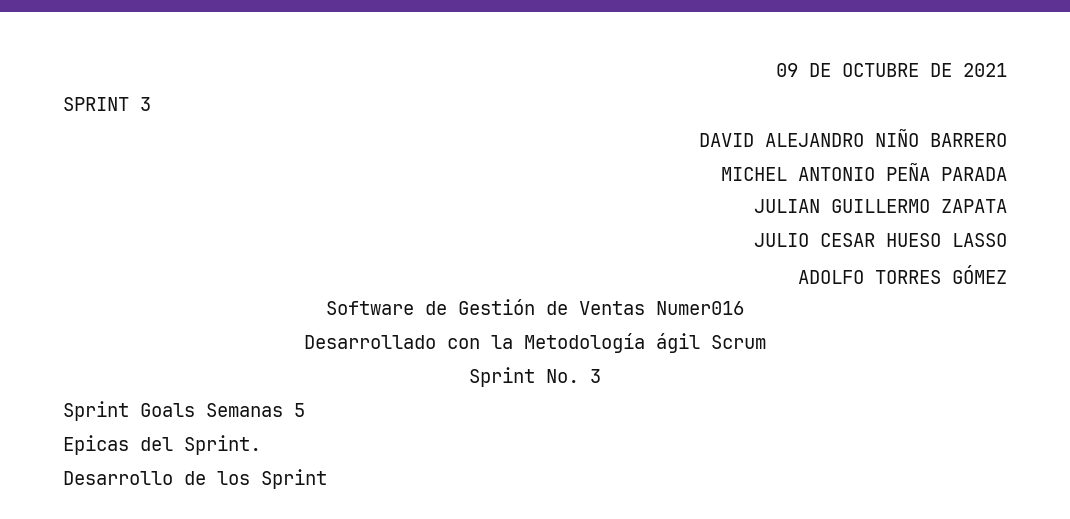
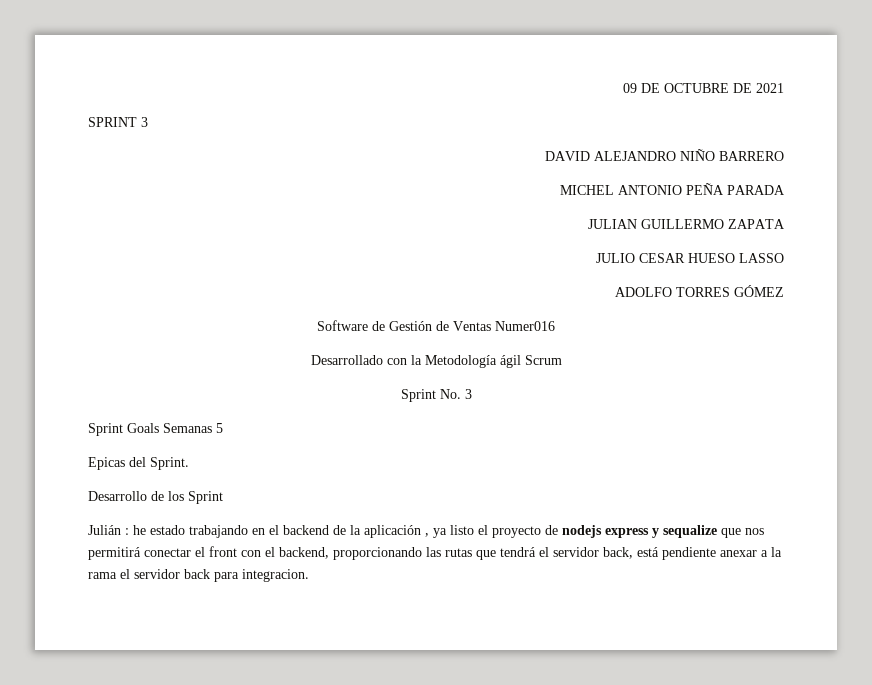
+ Julián : he estado trabajando en el backend de la aplicación , ya listo el proyecto de nodejs express y sequalize que nos permitirá conectar el front con el backend, proporcionando las rutas que tendrá el servidor back, está pendiente anexar a la rama el servidor back para integracion.

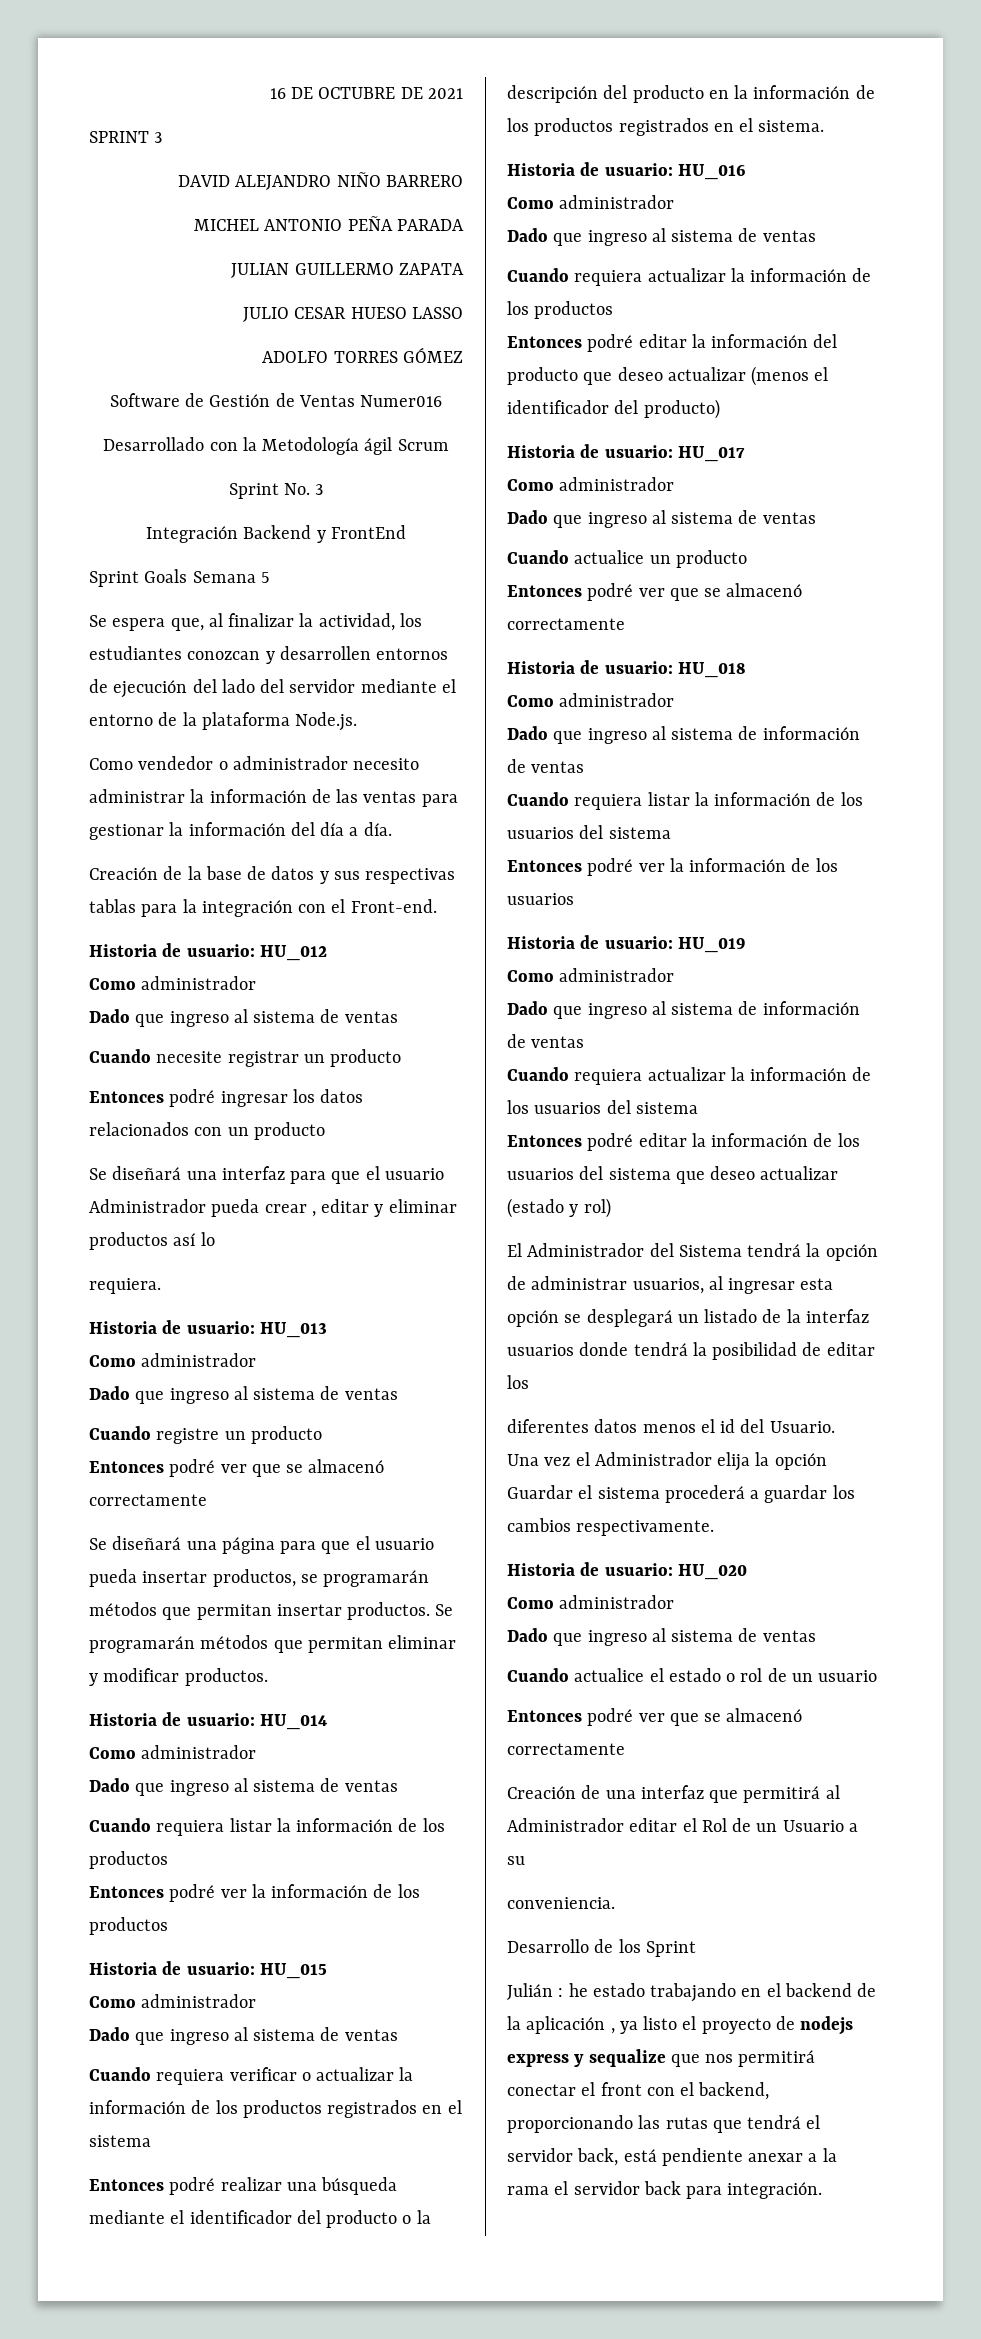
- 09 DE OCTUBRE DE 2021
+ 16 DE OCTUBRE DE 2021
+ Integración Backend y FrontEnd
- Sprint Goals Semanas 5
+ Sprint Goals Semana 5
- Epicas del Sprint.
+ Se espera que, al finalizar la actividad, los estudiantes conozcan y desarrollen entornos de ejecución del lado del servidor mediante el entorno de la plataforma Node.js.
+ Como vendedor o administrador necesito administrar la información de las ventas para gestionar la información del día a día.
+ Creación de la base de datos y sus respectivas tablas para la integración con el Front-end.
+ Historia de usuario: HU_012
+ Como administrador
+ Dado que ingreso al sistema de ventas
+ Cuando necesite registrar un producto
+ Entonces podré ingresar los datos relacionados con un producto
+ Se diseñará una interfaz para que el usuario Administrador pueda crear , editar y eliminar productos así lo
+ requiera.
+ Historia de usuario: HU_013
+ Como administrador
+ Dado que ingreso al sistema de ventas
+ Cuando registre un producto
+ Entonces podré ver que se almacenó correctamente
+ Se diseñará una página para que el usuario pueda insertar productos, se programarán métodos que permitan insertar productos. Se programarán métodos que permitan eliminar y modificar productos.
+ Historia de usuario: HU_014
+ Como administrador
+ Dado que ingreso al sistema de ventas
+ Cuando requiera listar la información de los productos
+ Entonces podré ver la información de los productos
+ Historia de usuario: HU_015
+ Como administrador
+ Dado que ingreso al sistema de ventas
+ Cuando requiera verificar o actualizar la información de los productos registrados en el sistema
+ Entonces podré realizar una búsqueda mediante el identificador del producto o la descripción del producto en la información de los productos registrados en el sistema.
+ Historia de usuario: HU_016
+ Como administrador
+ Dado que ingreso al sistema de ventas
+ Cuando requiera actualizar la información de los productos
+ Entonces podré editar la información del producto que deseo actualizar (menos el identificador del producto)
+ Historia de usuario: HU_017
+ Como administrador
+ Dado que ingreso al sistema de ventas
+ Cuando actualice un producto
+ Entonces podré ver que se almacenó correctamente
+ Historia de usuario: HU_018
+ Como administrador
+ Dado que ingreso al sistema de información de ventas
+ Cuando requiera listar la información de los usuarios del sistema
+ Entonces podré ver la información de los usuarios
+ Historia de usuario: HU_019
+ Como administrador
+ Dado que ingreso al sistema de información de ventas
+ Cuando requiera actualizar la información de los usuarios del sistema
+ Entonces podré editar la información de los usuarios del sistema que deseo actualizar (estado y rol)
+ El Administrador del Sistema tendrá la opción de administrar usuarios, al ingresar esta opción se desplegará un listado de la interfaz usuarios donde tendrá la posibilidad de editar los
+ diferentes datos menos el id del Usuario.
+ Una vez el Administrador elija la opción Guardar el sistema procederá a guardar los cambios respectivamente.
+ Historia de usuario: HU_020
+ Como administrador
+ Dado que ingreso al sistema de ventas
+ Cuando actualice el estado o rol de un usuario
+ Entonces podré ver que se almacenó correctamente
+ Creación de una interfaz que permitirá al Administrador editar el Rol de un Usuario a su
+ conveniencia.
- Julián : he estado trabajando en el backend de la aplicación , ya listo el proyecto de nodejs express y sequalize que nos permitirá conectar el front con el backend, proporcionando las rutas que tendrá el servidor back, está pendiente anexar a la rama el servidor back para integracion.
+ Julián : he estado trabajando en el backend de la aplicación , ya listo el proyecto de nodejs express y sequalize que nos permitirá conectar el front con el backend, proporcionando las rutas que tendrá el servidor back, está pendiente anexar a la rama el servidor back para integración.

